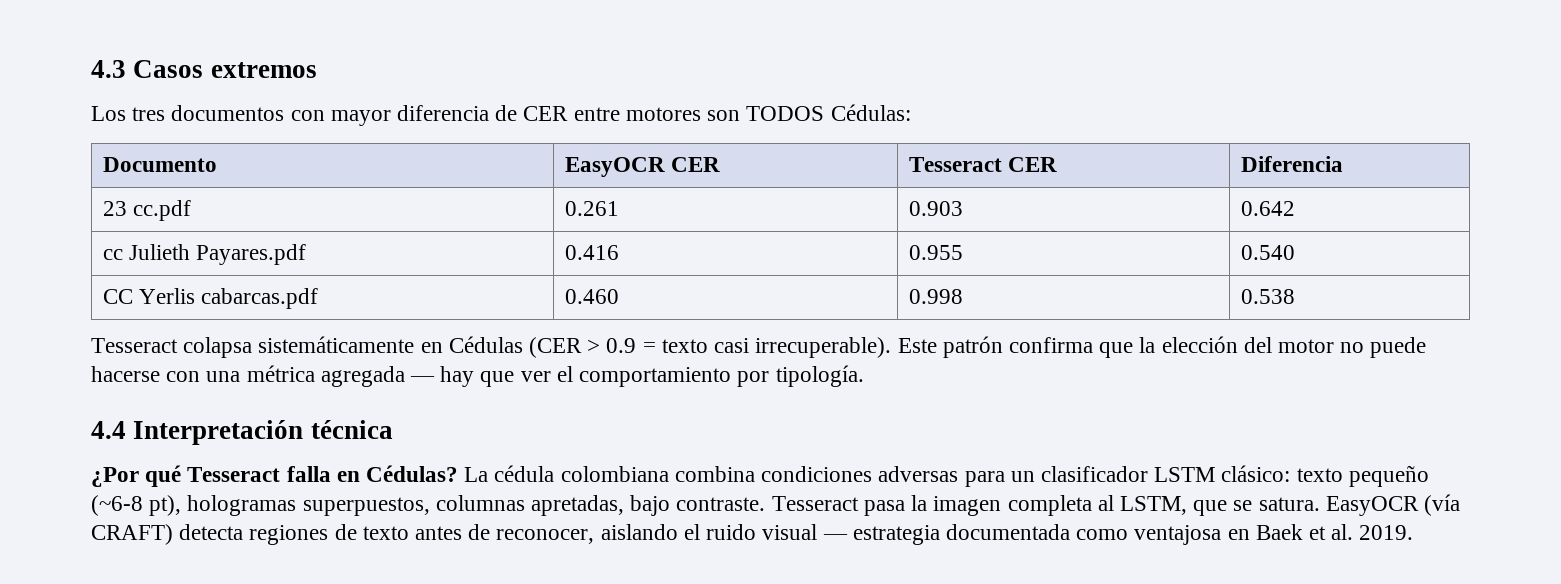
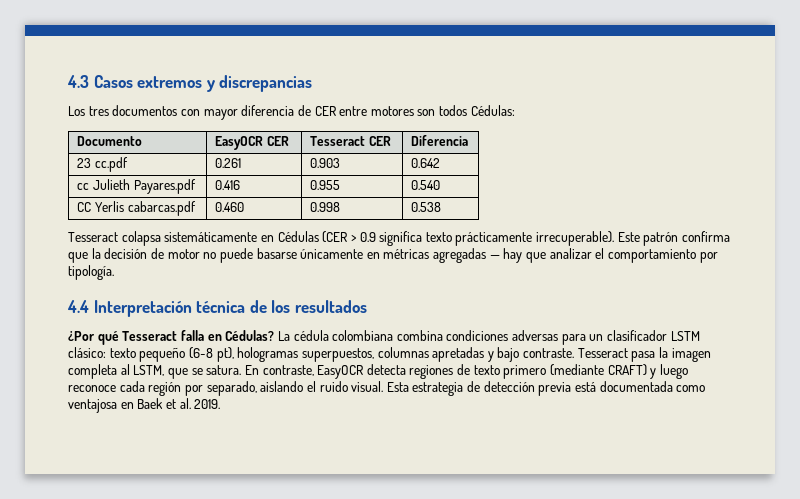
- 4.3 Casos extremos
+ 4.3 Casos extremos y discrepancias
- Los tres documentos con mayor diferencia de CER entre motores son TODOS Cédulas:
+ Los tres documentos con mayor diferencia de CER entre motores son todos Cédulas:
- Tesseract colapsa sistemáticamente en Cédulas (CER > 0.9 = texto casi irrecuperable).
+ Tesseract colapsa sistemáticamente en Cédulas (CER > 0.9 significa texto prácticamente irrecuperable).
- Este patrón confirma que la elección del motor no puede hacerse con una métrica agregada — hay que ver el comportamiento por tipología.
+ Este patrón confirma que la decisión de motor no puede basarse únicamente en métricas agregadas — hay que analizar el comportamiento por tipología.
- 4.4 Interpretación técnica
+ 4.4 Interpretación técnica de los resultados
- La cédula colombiana combina condiciones adversas para un clasificador LSTM clásico: texto pequeño (~6-8 pt), hologramas superpuestos, columnas apretadas, bajo contraste.
+ La cédula colombiana combina condiciones adversas para un clasificador LSTM clásico: texto pequeño (6-8 pt), hologramas superpuestos, columnas apretadas y bajo contraste.
- EasyOCR (vía CRAFT) detecta regiones de texto antes de reconocer, aislando el ruido visual — estrategia documentada como ventajosa en Baek et al. 2019.
+ En contraste, EasyOCR detecta regiones de texto primero (mediante CRAFT) y luego reconoce cada región por separado, aislando el ruido visual. Esta estrategia de detección previa está documentada como ventajosa en Baek et al. 2019.

